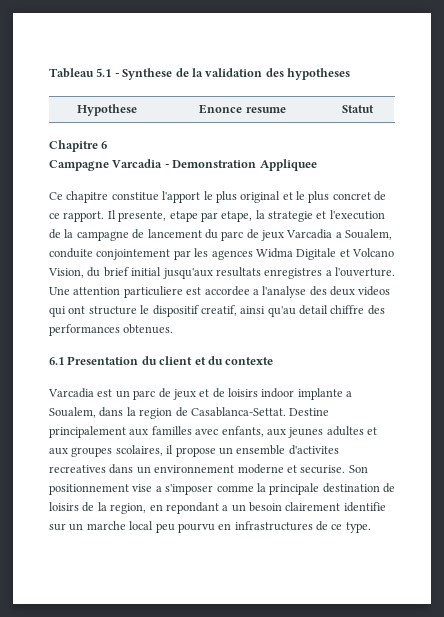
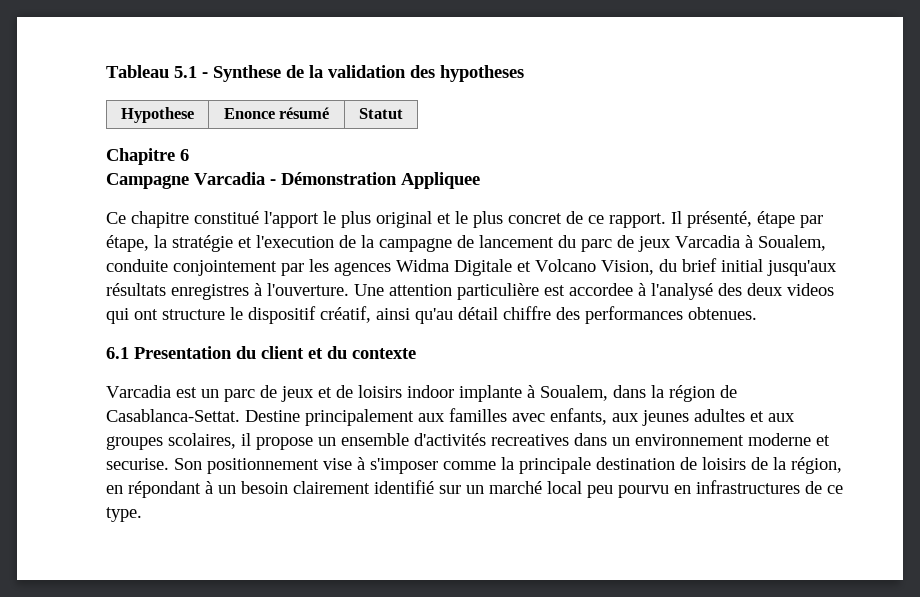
- Hypothese | Enonce resume | Statut
+ Hypothese | Enonce résumé | Statut
- Campagne Varcadia - Demonstration Appliquee
+ Campagne Varcadia - Démonstration Appliquee
- Ce chapitre constitue l'apport le plus original et le plus concret de ce rapport.
+ Ce chapitre constitué l'apport le plus original et le plus concret de ce rapport.
- Il presente, etape par etape, la strategie et l'execution de la campagne de lancement du parc de jeux Varcadia a Soualem, conduite conjointement par les agences Widma Digitale et Volcano Vision, du brief initial jusqu'aux resultats enregistres a l'ouverture.
+ Il présenté, étape par étape, la stratégie et l'execution de la campagne de lancement du parc de jeux Varcadia à Soualem, conduite conjointement par les agences Widma Digitale et Volcano Vision, du brief initial jusqu'aux résultats enregistres à l'ouverture.
- Une attention particuliere est accordee a l'analyse des deux videos qui ont structure le dispositif creatif, ainsi qu'au detail chiffre des performances obtenues.
+ Une attention particulière est accordee à l'analysé des deux videos qui ont structure le dispositif créatif, ainsi qu'au détail chiffre des performances obtenues.
- Varcadia est un parc de jeux et de loisirs indoor implante a Soualem, dans la region de Casablanca-Settat.
+ Varcadia est un parc de jeux et de loisirs indoor implante à Soualem, dans la région de Casablanca-Settat.
- Destine principalement aux familles avec enfants, aux jeunes adultes et aux groupes scolaires, il propose un ensemble d'activites recreatives dans un environnement moderne et securise.
+ Destine principalement aux familles avec enfants, aux jeunes adultes et aux groupes scolaires, il propose un ensemble d'activités recreatives dans un environnement moderne et securise.
- Son positionnement vise a s'imposer comme la principale destination de loisirs de la region, en repondant a un besoin clairement identifie sur un marche local peu pourvu en infrastructures de ce type.
+ Son positionnement vise à s'imposer comme la principale destination de loisirs de la région, en répondant à un besoin clairement identifié sur un marché local peu pourvu en infrastructures de ce type.

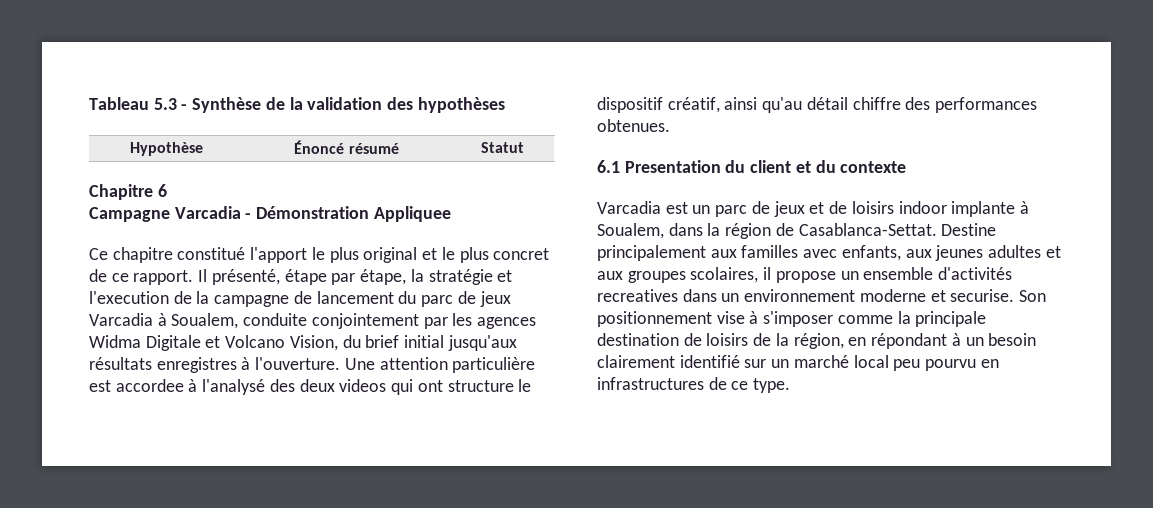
- Tableau 5.1 - Synthese de la validation des hypotheses
- Hypothese | Enonce résumé | Statut
+ Tableau 5.3 - Synthèse de la validation des hypothèses
+ Hypothèse | Énoncé résumé | Statut

